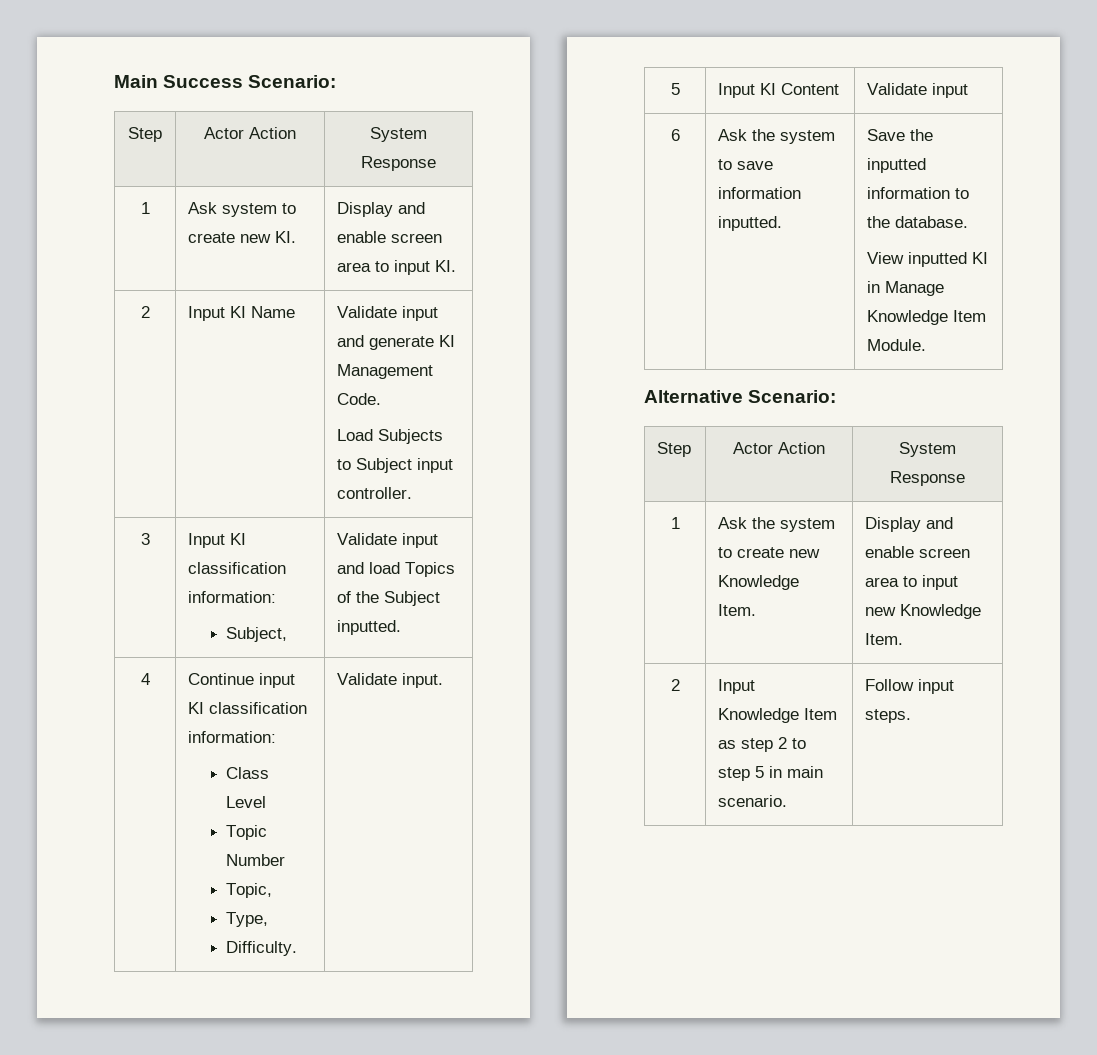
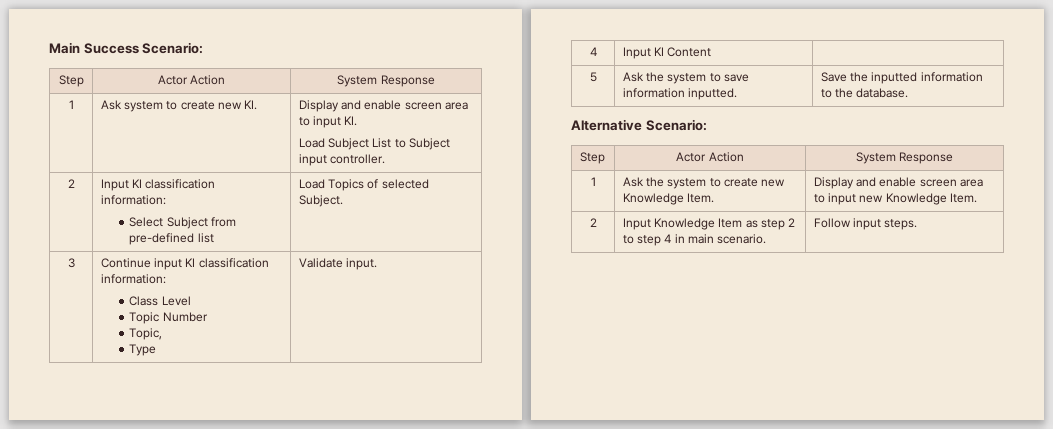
  1 | Ask system to create new KI. | Display and enable screen area to input KI.
- 2 | Input KI Name | Validate input and generate KI Management Code.
- Load Subjects to Subject input controller.
+ Load Subject List to Subject input controller.
- 3 | Input KI classification information:
- Subject, | Validate input and load Topics of the Subject inputted.
- 4 | Continue input KI classification information:
+ 2 | Input KI classification information:
+ Select Subject from pre-defined list | Load Topics of selected Subject.
+ 3 | Continue input KI classification information:
  Class Level
  Topic Number
  Topic,
- Type,
- Difficulty. | Validate input.
+ Type | Validate input.
- 5 | Input KI Content | Validate input
- 6 | Ask the system to save information inputted. | Save the inputted information to the database.
- View inputted KI in Manage Knowledge Item Module.
+ 4 | Input KI Content |
+ 5 | Ask the system to save information inputted. | Save the inputted information to the database.
- 2 | Input Knowledge Item as step 2 to step 5 in main scenario. | Follow input steps.
+ 2 | Input Knowledge Item as step 2 to step 4 in main scenario. | Follow input steps.

